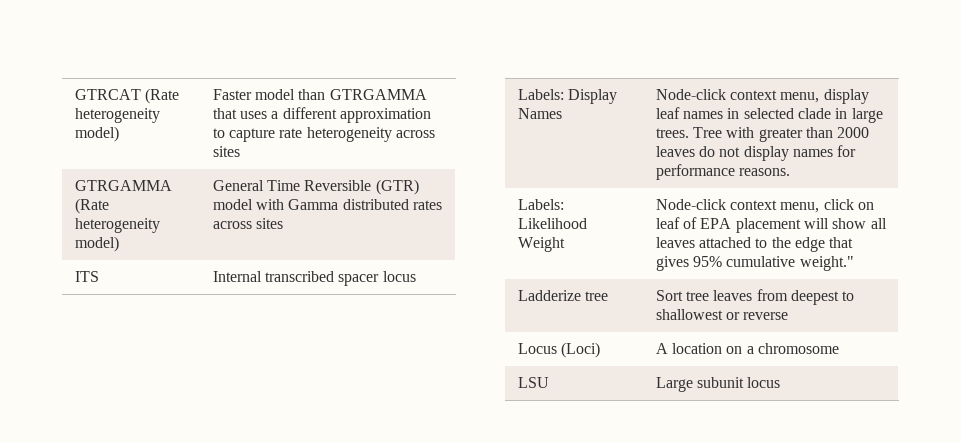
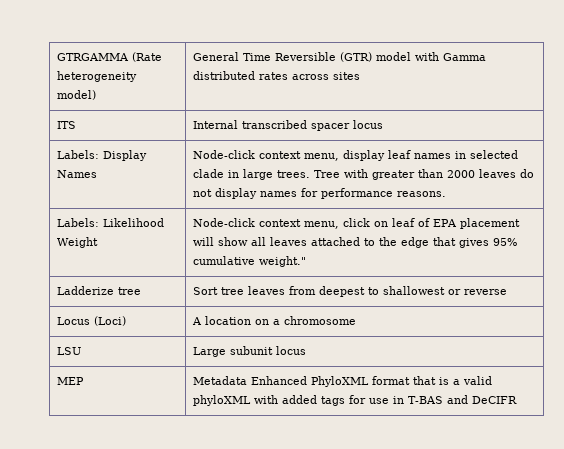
- GTRCAT (Rate heterogeneity model) | Faster model than GTRGAMMA that uses a different approximation to capture rate heterogeneity across sites
+ MEP | Metadata Enhanced PhyloXML format that is a valid phyloXML with added tags for use in T-BAS and DeCIFR

